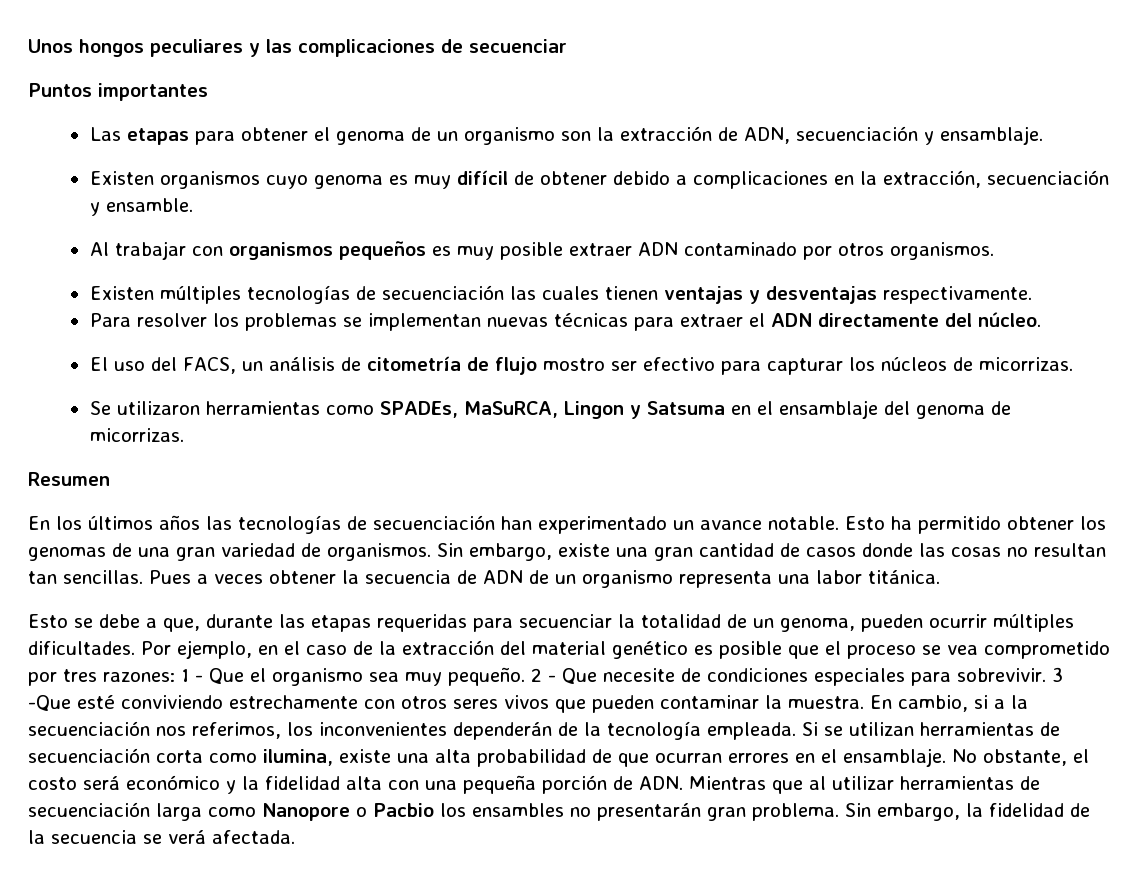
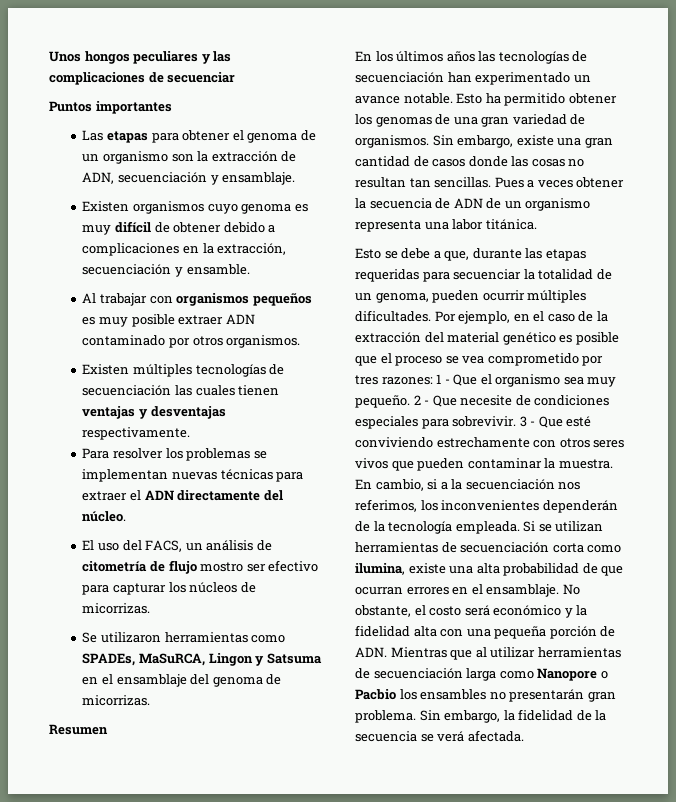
- 3 -Que esté conviviendo estrechamente con otros seres vivos que pueden contaminar la muestra.
+ 3 - Que esté conviviendo estrechamente con otros seres vivos que pueden contaminar la muestra.

